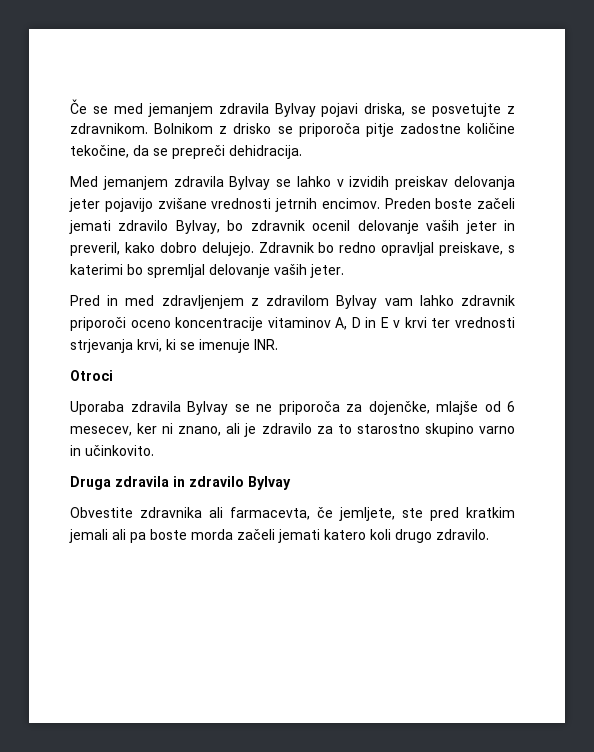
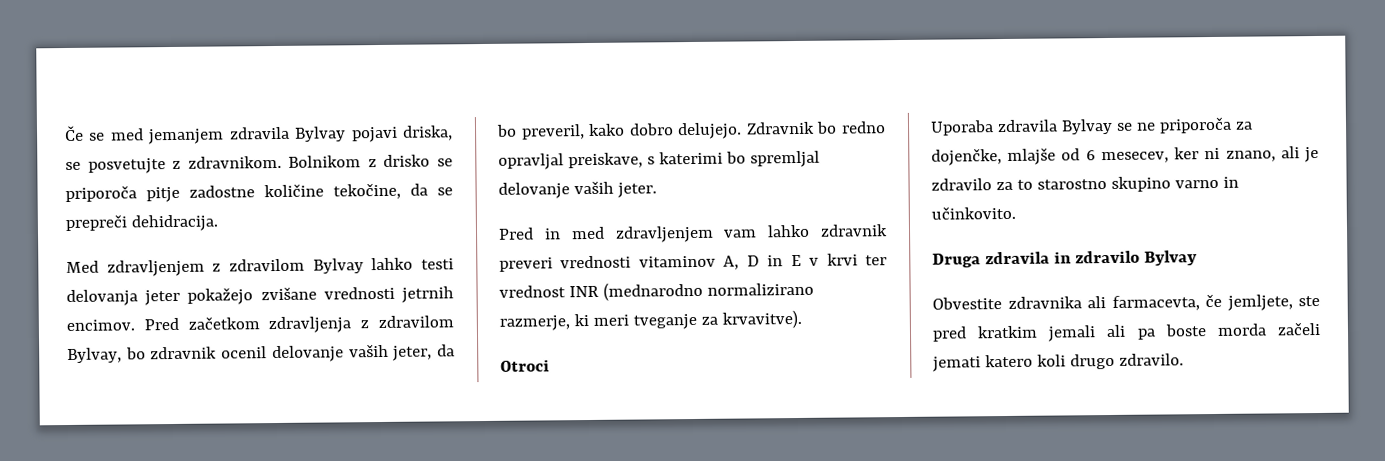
- Med jemanjem zdravila Bylvay se lahko v izvidih preiskav delovanja jeter pojavijo zvišane vrednosti jetrnih encimov.
+ Med zdravljenjem z zdravilom Bylvay lahko testi delovanja jeter pokažejo zvišane vrednosti jetrnih encimov.
- Preden boste začeli jemati zdravilo Bylvay, bo zdravnik ocenil delovanje vaših jeter in preveril, kako dobro delujejo.
+ Pred začetkom zdravljenja z zdravilom Bylvay, bo zdravnik ocenil delovanje vaših jeter, da bo preveril, kako dobro delujejo.
- Pred in med zdravljenjem z zdravilom Bylvay vam lahko zdravnik priporoči oceno koncentracije vitaminov A, D in E v krvi ter vrednosti strjevanja krvi, ki se imenuje INR.
+ Pred in med zdravljenjem vam lahko zdravnik preveri vrednosti vitaminov A, D in E v krvi ter vrednost INR (mednarodno normalizirano razmerje, ki meri tveganje za krvavitve).

